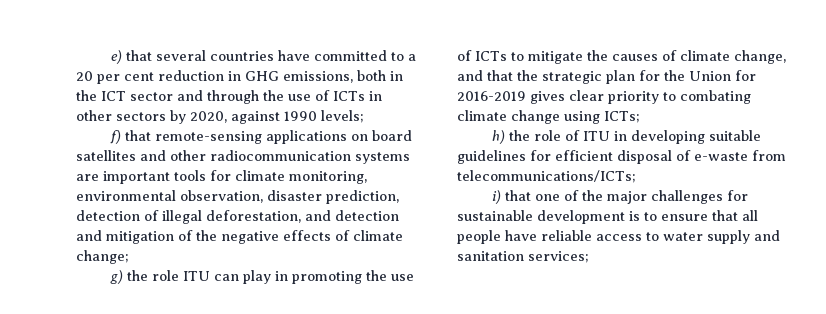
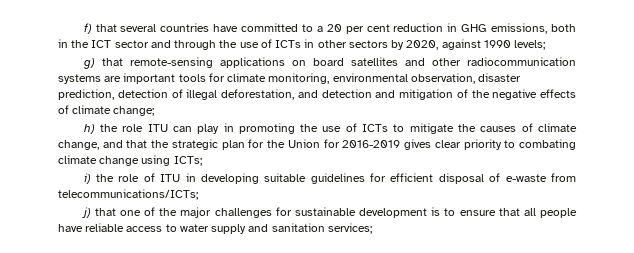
- e) that several countries have committed to a 20 per cent reduction in GHG emissions, both in the ICT sector and through the use of ICTs in other sectors by 2020, against 1990 levels;
+ f) that several countries have committed to a 20 per cent reduction in GHG emissions, both in the ICT sector and through the use of ICTs in other sectors by 2020, against 1990 levels;
- f) that remote-sensing applications on board satellites and other radiocommunication systems are important tools for climate monitoring, environmental observation, disaster prediction, detection of illegal deforestation, and detection and mitigation of the negative effects of climate change;
+ g) that remote-sensing applications on board satellites and other radiocommunication systems are important tools for climate monitoring, environmental observation, disaster prediction, detection of illegal deforestation, and detection and mitigation of the negative effects of climate change;
- g) the role ITU can play in promoting the use of ICTs to mitigate the causes of climate change, and that the strategic plan for the Union for 2016-2019 gives clear priority to combating climate change using ICTs;
+ h) the role ITU can play in promoting the use of ICTs to mitigate the causes of climate change, and that the strategic plan for the Union for 2016-2019 gives clear priority to combating climate change using ICTs;
- h) the role of ITU in developing suitable guidelines for efficient disposal of e-waste from telecommunications/ICTs;
+ i) the role of ITU in developing suitable guidelines for efficient disposal of e-waste from telecommunications/ICTs;
- i) that one of the major challenges for sustainable development is to ensure that all people have reliable access to water supply and sanitation services;
+ j) that one of the major challenges for sustainable development is to ensure that all people have reliable access to water supply and sanitation services;

